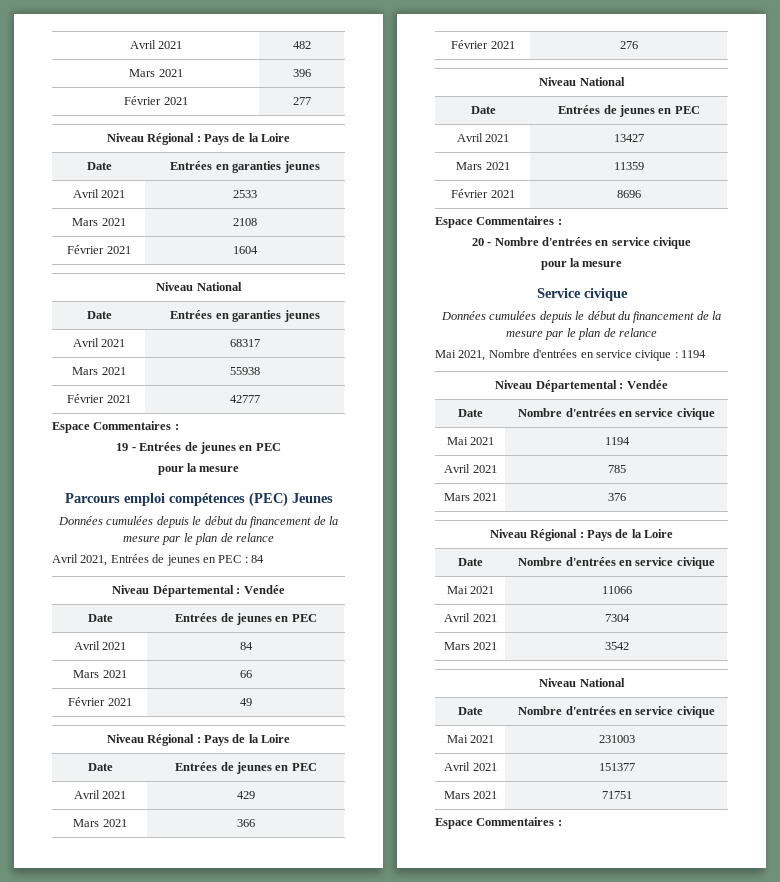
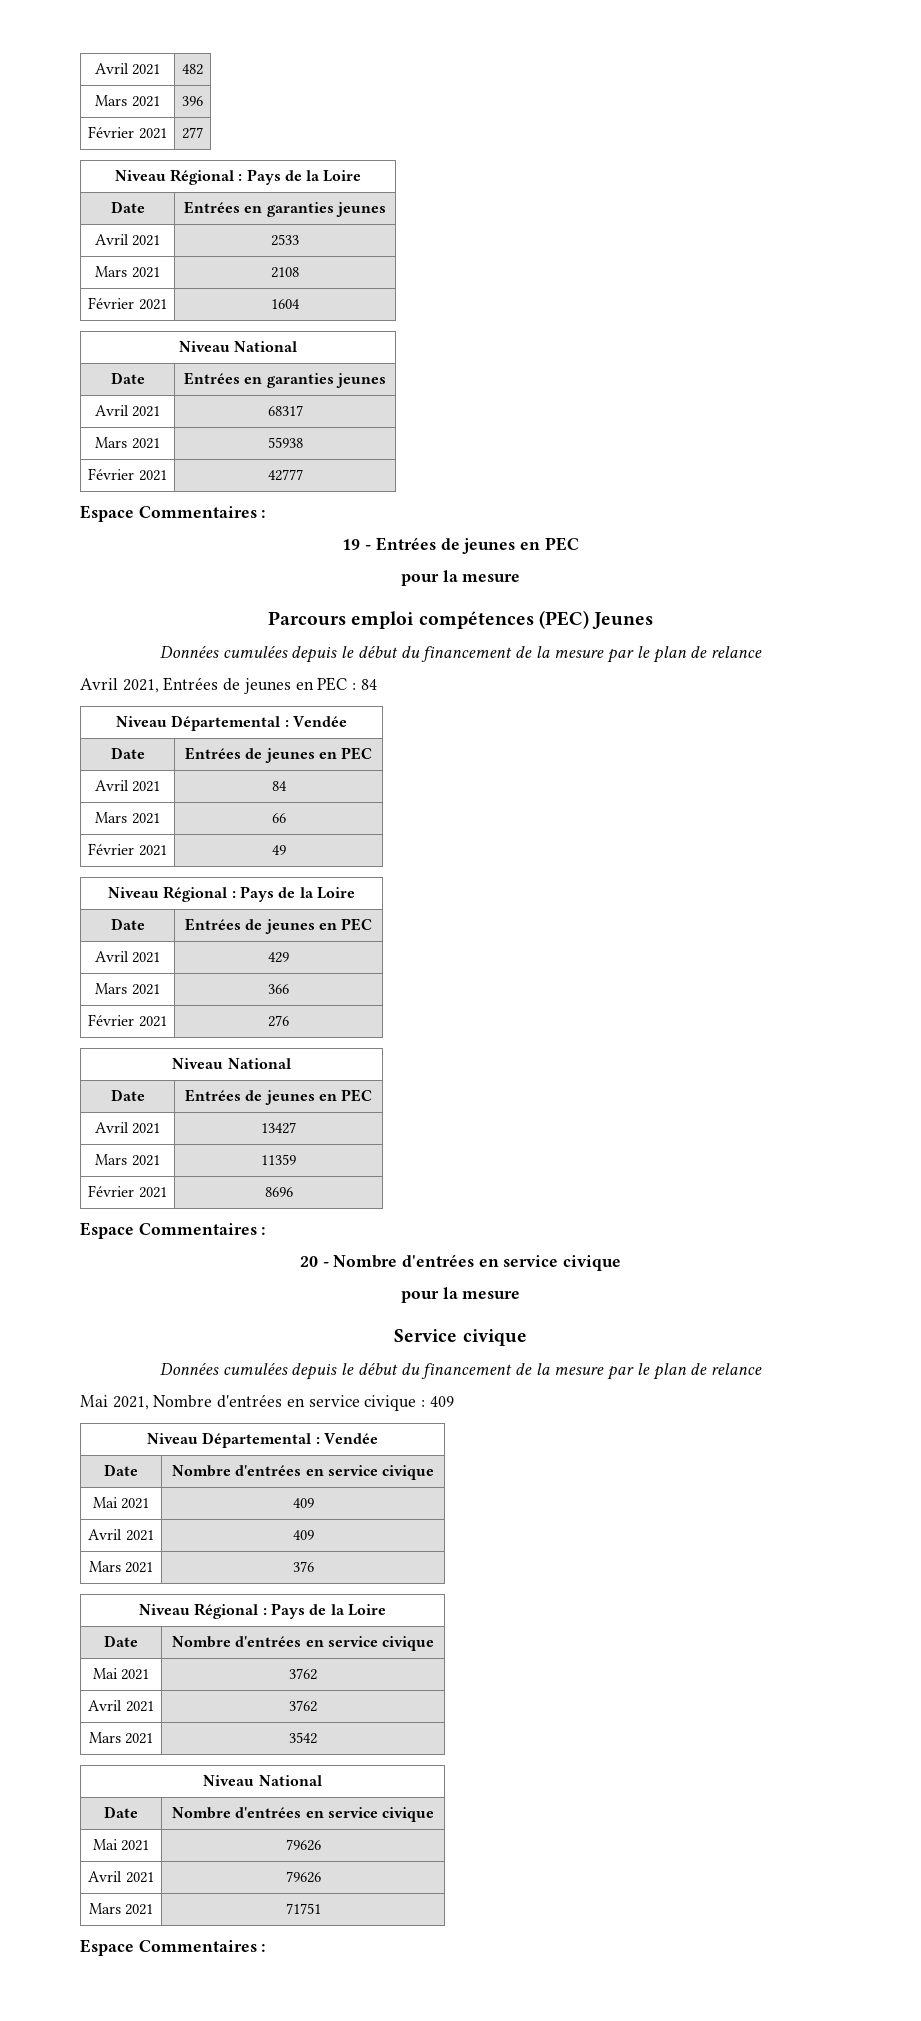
- Mai 2021, Nombre d'entrées en service civique : 1194
+ Mai 2021, Nombre d'entrées en service civique : 409
- Mai 2021 | 1194
- Avril 2021 | 785
+ Mai 2021 | 409
+ Avril 2021 | 409
- Mai 2021 | 11066
- Avril 2021 | 7304
+ Mai 2021 | 3762
+ Avril 2021 | 3762
- Mai 2021 | 231003
- Avril 2021 | 151377
+ Mai 2021 | 79626
+ Avril 2021 | 79626

